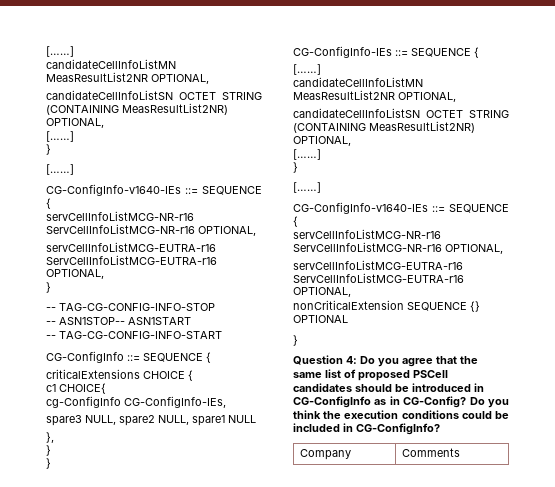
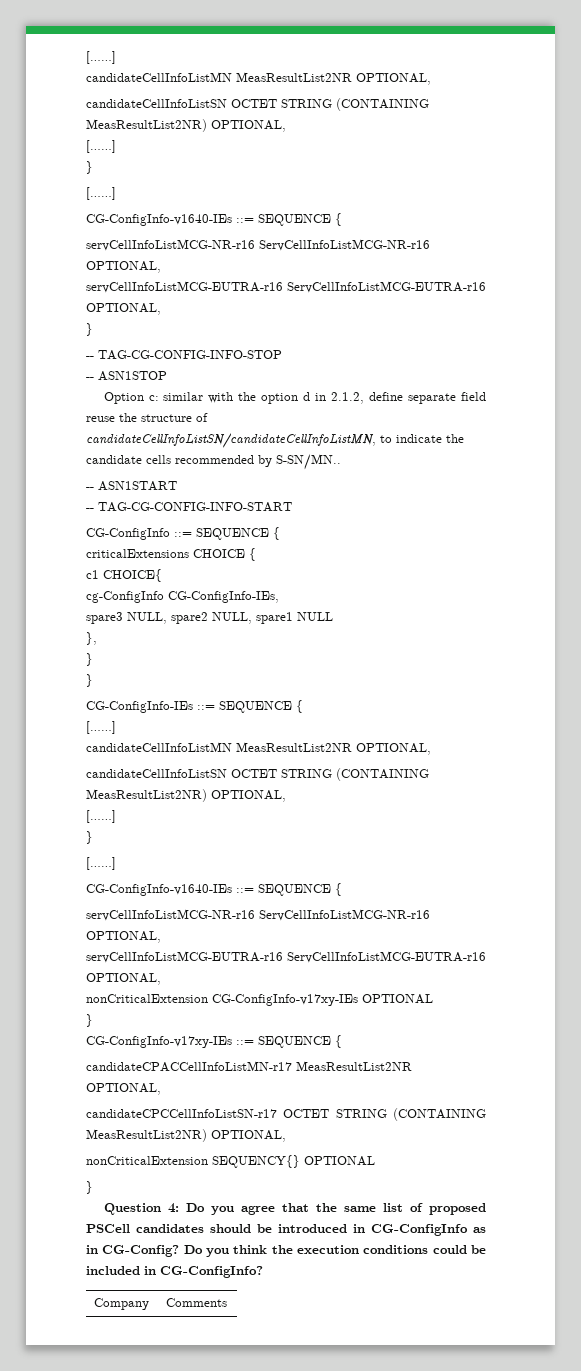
- -- ASN1STOP-- ASN1START
+ -- ASN1STOP
+ Option c: similar with the option d in 2.1.2, define separate field reuse the structure of candidateCellInfoListSN/candidateCellInfoListMN, to indicate the candidate cells recommended by S-SN/MN..
+ -- ASN1START
- nonCriticalExtension SEQUENCE {} OPTIONAL
+ nonCriticalExtension CG-ConfigInfo-v17xy-IEs OPTIONAL
+ }
+ CG-ConfigInfo-v17xy-IEs ::= SEQUENCE {
+ candidateCPACCellInfoListMN-r17 MeasResultList2NR OPTIONAL,
+ candidateCPCCellInfoListSN-r17 OCTET STRING (CONTAINING MeasResultList2NR) OPTIONAL,
+ nonCriticalExtension SEQUENCY{} OPTIONAL

